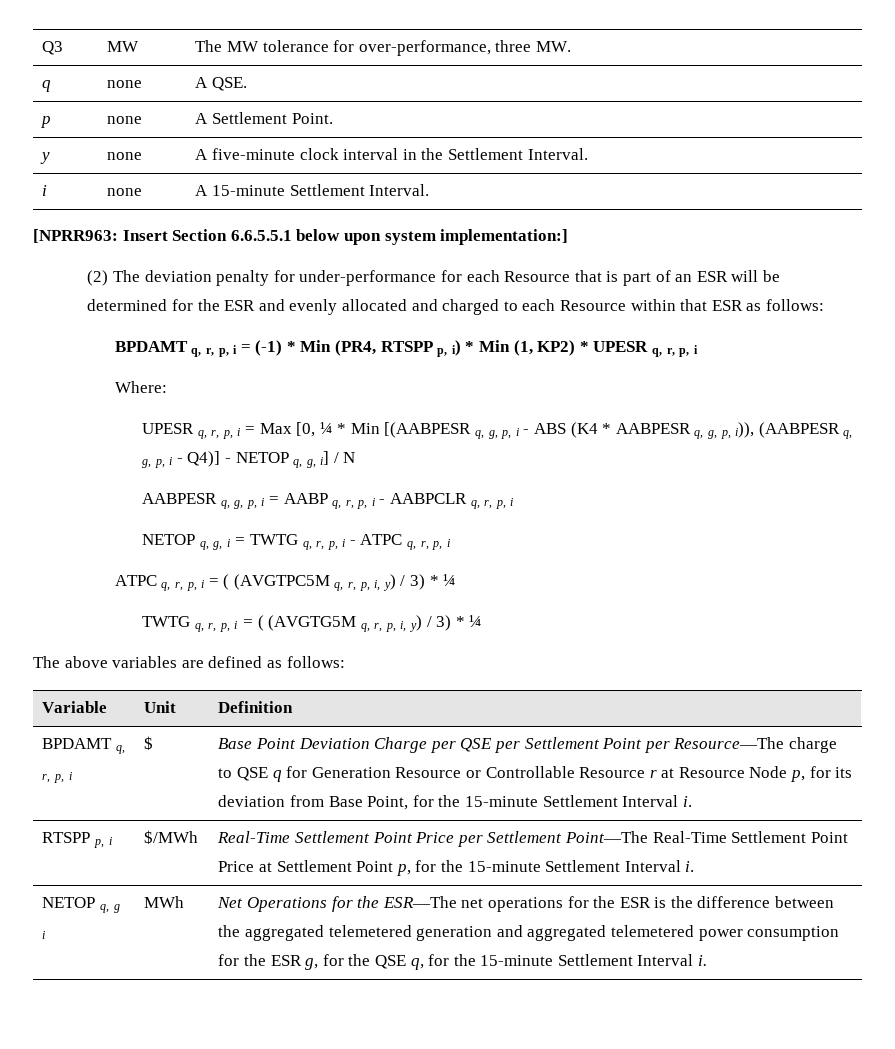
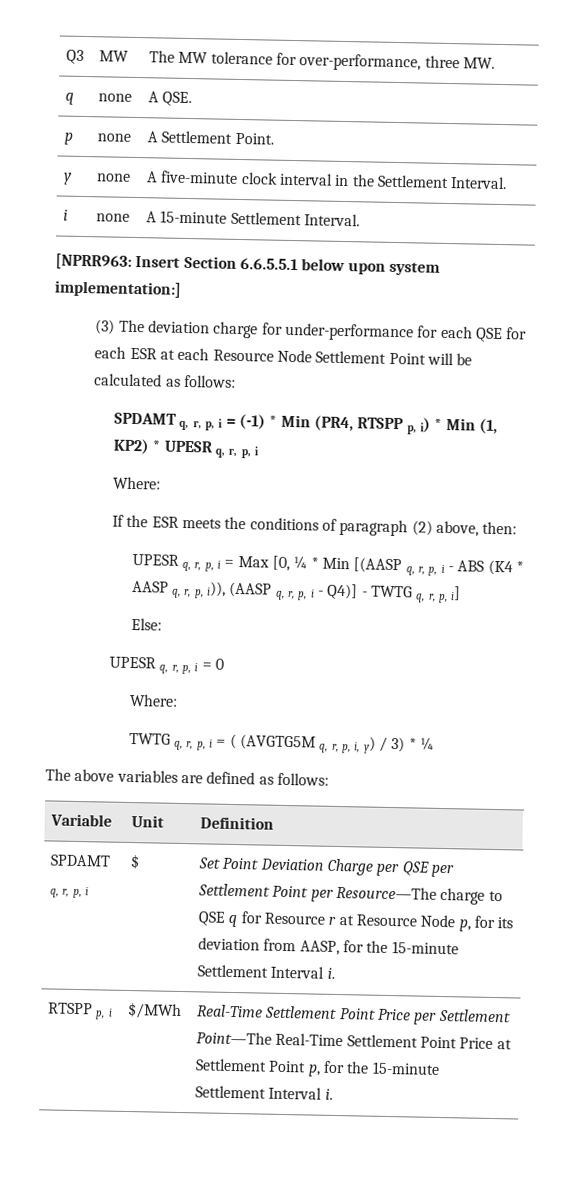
- (2) The deviation penalty for under-performance for each Resource that is part of an ESR will be determined for the ESR and evenly allocated and charged to each Resource within that ESR as follows:
- BPDAMT q, r, p, i = (-1) * Min (PR4, RTSPP p, i) * Min (1, KP2) * UPESR q, r, p, i
+ (3) The deviation charge for under-performance for each QSE for each ESR at each Resource Node Settlement Point will be calculated as follows:
+ SPDAMT q, r, p, i = (-1) * Min (PR4, RTSPP p, i) * Min (1, KP2) * UPESR q, r, p, i
+ If the ESR meets the conditions of paragraph (2) above, then:
- UPESR q, r, p, i = Max [0, ¼ * Min [(AABPESR q, g, p, i - ABS (K4 * AABPESR q, g, p, i)), (AABPESR q, g, p, i - Q4)] - NETOP q, g, i] / N
- AABPESR q, g, p, i = AABP q, r, p, i - AABPCLR q, r, p, i
- NETOP q, g, i = TWTG q, r, p, i - ATPC q, r, p, i
- ATPC q, r, p, i = ( (AVGTPC5M q, r, p, i, y) / 3) * ¼
+ UPESR q, r, p, i = Max [0, ¼ * Min [(AASP q, r, p, i - ABS (K4 * AASP q, r, p, i)), (AASP q, r, p, i - Q4)] - TWTG q, r, p, i]
+ Else:
+ UPESR q, r, p, i = 0
+ Where:
  Variable | Unit | Definition
- BPDAMT q, r, p, i
+ SPDAMT q, r, p, i
- Base Point Deviation Charge per QSE per Settlement Point per Resource—The charge to QSE q for Generation Resource or Controllable Resource r at Resource Node p, for its deviation from Base Point, for the 15-minute Settlement Interval i.
+ Set Point Deviation Charge per QSE per Settlement Point per Resource—The charge to QSE q for Resource r at Resource Node p, for its deviation from AASP, for the 15-minute Settlement Interval i.
- NETOP q, g i | MWh | Net Operations for the ESR—The net operations for the ESR is the difference between the aggregated telemetered generation and aggregated telemetered power consumption for the ESR g, for the QSE q, for the 15-minute Settlement Interval i.

